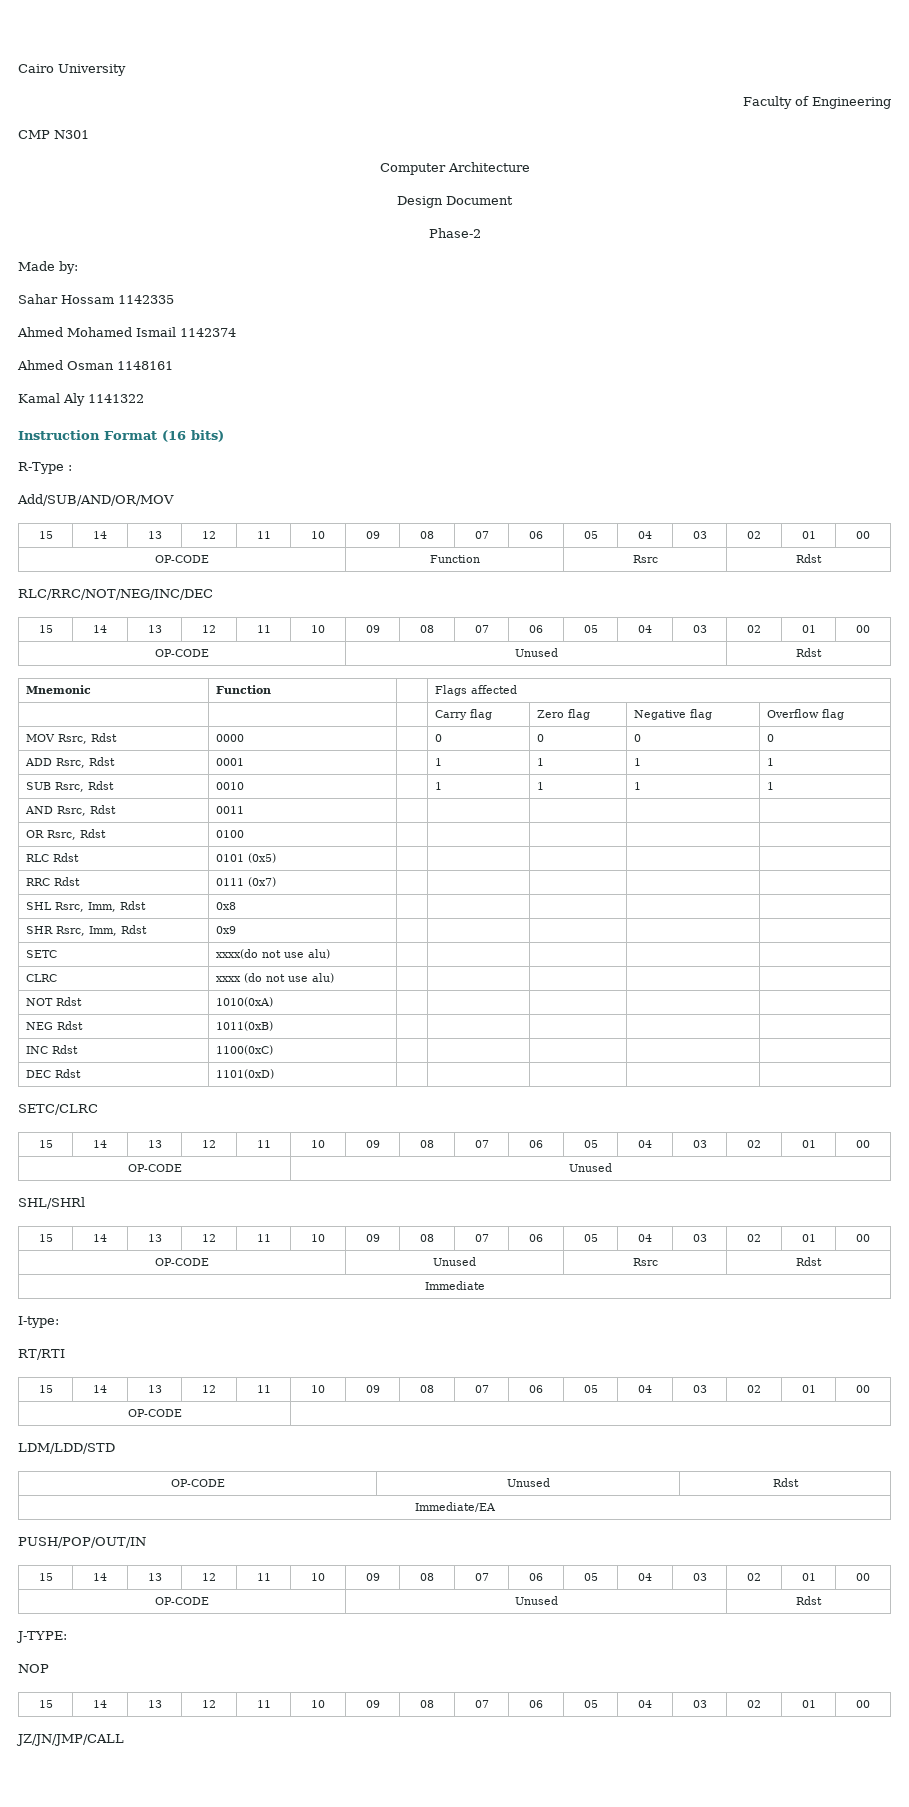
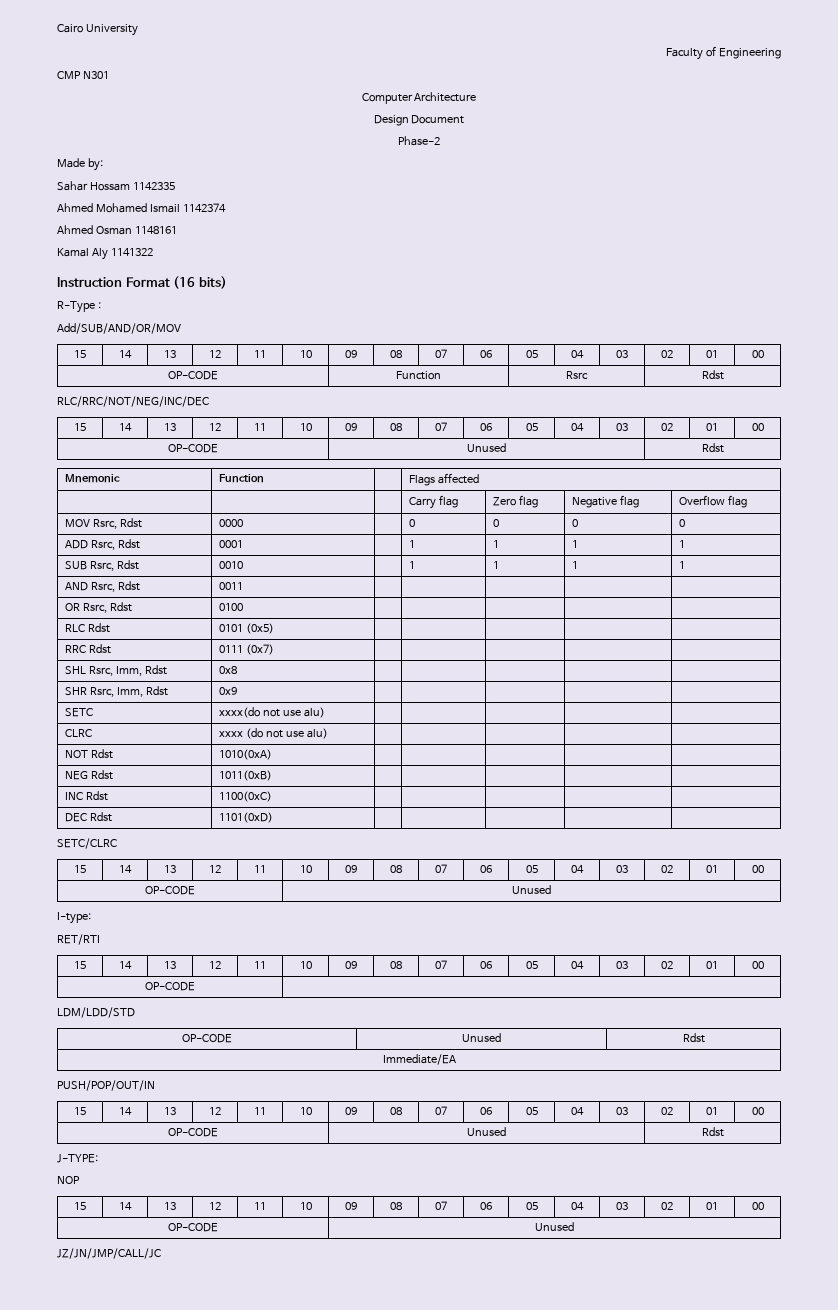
- SHL/SHRl
- 15 | 14 | 13 | 12 | 11 | 10 | 09 | 08 | 07 | 06 | 05 | 04 | 03 | 02 | 01 | 00
- OP-CODE | Unused | Rsrc | Rdst
- Immediate
- RT/RTI
+ RET/RTI
  NOP
  15 | 14 | 13 | 12 | 11 | 10 | 09 | 08 | 07 | 06 | 05 | 04 | 03 | 02 | 01 | 00
- JZ/JN/JMP/CALL
+ OP-CODE | Unused
+ JZ/JN/JMP/CALL/JC

